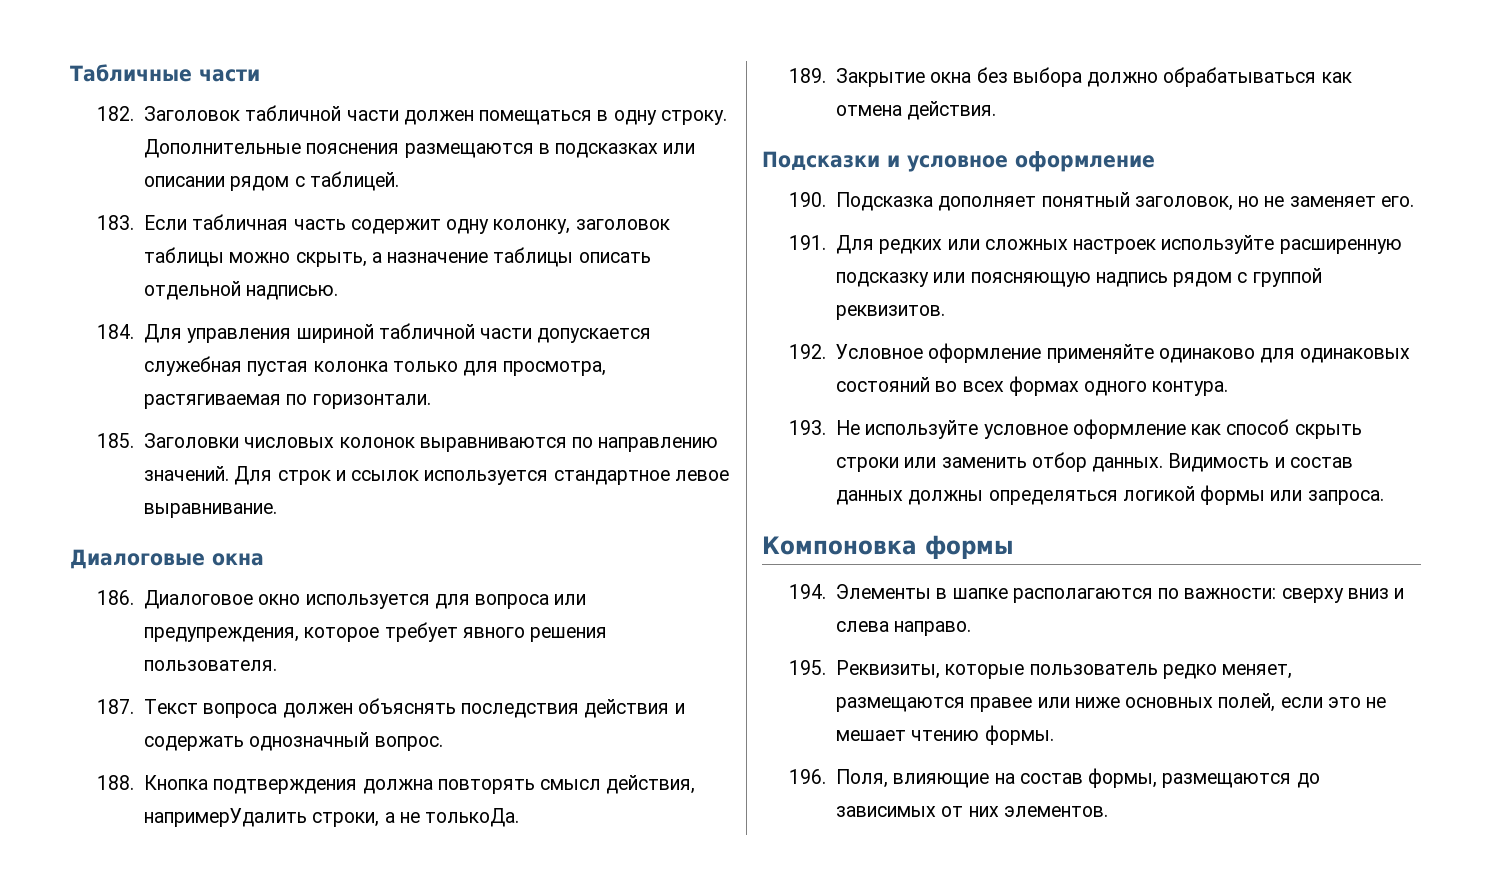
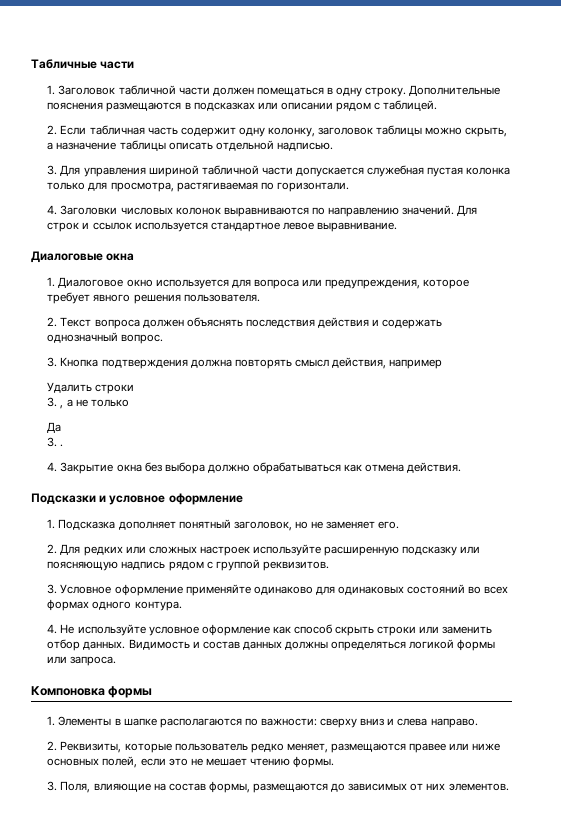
- 182. Заголовок табличной части должен помещаться в одну строку.
+ 1. Заголовок табличной части должен помещаться в одну строку.
- 183. Если табличная часть содержит одну колонку, заголовок таблицы можно скрыть, а назначение таблицы описать отдельной надписью.
+ 2. Если табличная часть содержит одну колонку, заголовок таблицы можно скрыть, а назначение таблицы описать отдельной надписью.
- 184. Для управления шириной табличной части допускается служебная пустая колонка только для просмотра, растягиваемая по горизонтали.
+ 3. Для управления шириной табличной части допускается служебная пустая колонка только для просмотра, растягиваемая по горизонтали.
- 185. Заголовки числовых колонок выравниваются по направлению значений.
+ 4. Заголовки числовых колонок выравниваются по направлению значений.
- 186. Диалоговое окно используется для вопроса или предупреждения, которое требует явного решения пользователя.
+ 1. Диалоговое окно используется для вопроса или предупреждения, которое требует явного решения пользователя.
- 187. Текст вопроса должен объяснять последствия действия и содержать однозначный вопрос.
+ 2. Текст вопроса должен объяснять последствия действия и содержать однозначный вопрос.
- 188. Кнопка подтверждения должна повторять смысл действия, напримерУдалить строки, а не толькоДа.
- 189. Закрытие окна без выбора должно обрабатываться как отмена действия.
+ 3. Кнопка подтверждения должна повторять смысл действия, например
+ Удалить строки
+ 3. , а не только
+ Да
+ 3. .
+ 4. Закрытие окна без выбора должно обрабатываться как отмена действия.
- 190. Подсказка дополняет понятный заголовок, но не заменяет его.
+ 1. Подсказка дополняет понятный заголовок, но не заменяет его.
- 191. Для редких или сложных настроек используйте расширенную подсказку или поясняющую надпись рядом с группой реквизитов.
+ 2. Для редких или сложных настроек используйте расширенную подсказку или поясняющую надпись рядом с группой реквизитов.
- 192. Условное оформление применяйте одинаково для одинаковых состояний во всех формах одного контура.
+ 3. Условное оформление применяйте одинаково для одинаковых состояний во всех формах одного контура.
- 193. Не используйте условное оформление как способ скрыть строки или заменить отбор данных.
+ 4. Не используйте условное оформление как способ скрыть строки или заменить отбор данных.
- 194. Элементы в шапке располагаются по важности: сверху вниз и слева направо.
+ 1. Элементы в шапке располагаются по важности: сверху вниз и слева направо.
- 195. Реквизиты, которые пользователь редко меняет, размещаются правее или ниже основных полей, если это не мешает чтению формы.
+ 2. Реквизиты, которые пользователь редко меняет, размещаются правее или ниже основных полей, если это не мешает чтению формы.
- 196. Поля, влияющие на состав формы, размещаются до зависимых от них элементов.
+ 3. Поля, влияющие на состав формы, размещаются до зависимых от них элементов.

